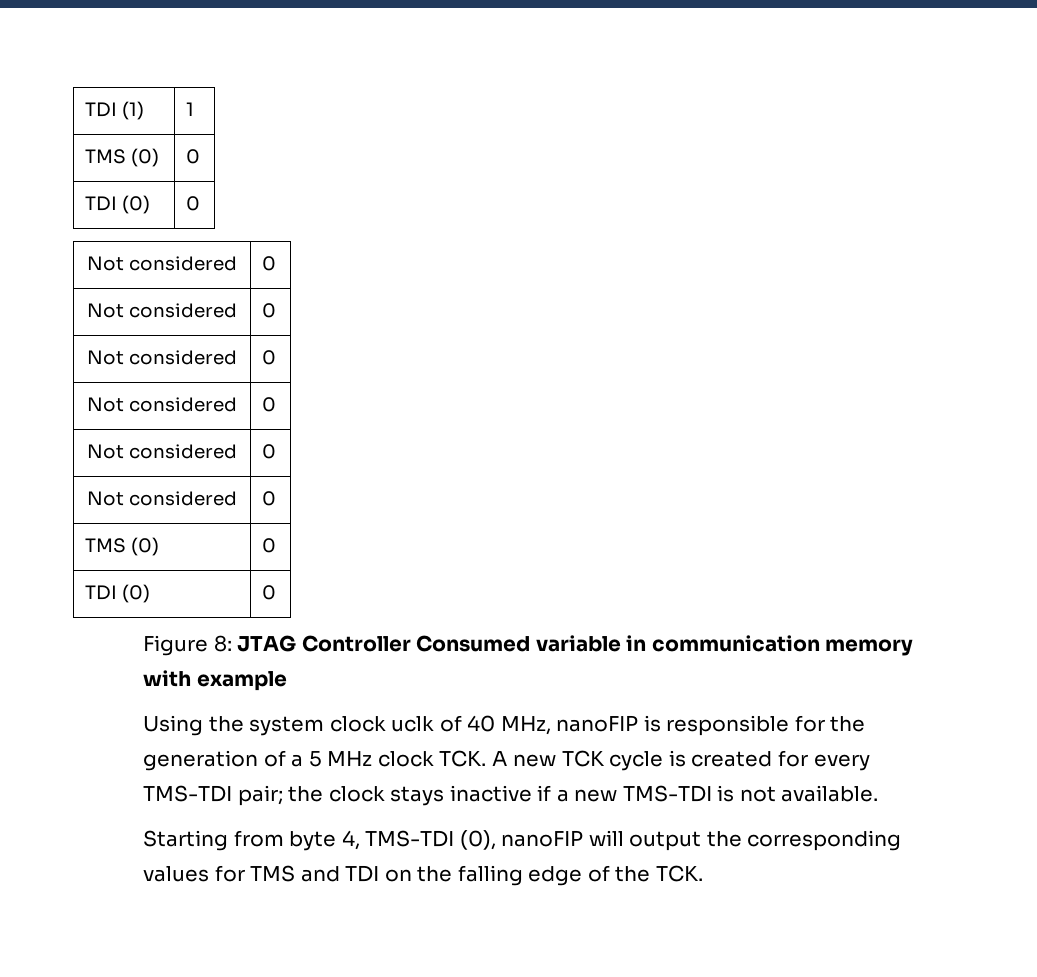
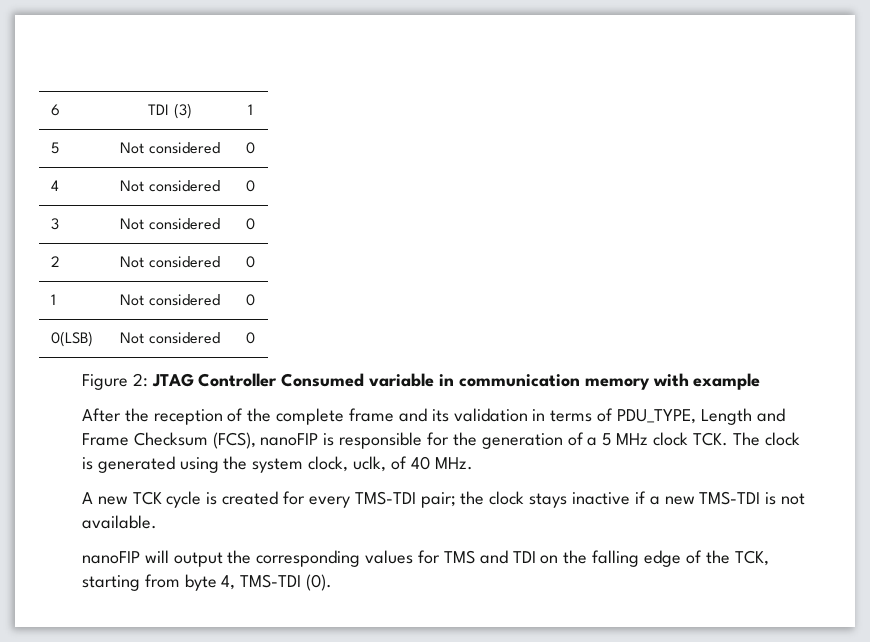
- TDI (1) | 1
- TMS (0) | 0
- TDI (0) | 0
- Not considered | 0
- Not considered | 0
- Not considered | 0
- Not considered | 0
- Not considered | 0
- Not considered | 0
- TMS (0) | 0
- TDI (0) | 0
+ 6 | TDI (3) | 1
+ 5 | Not considered | 0
+ 4 | Not considered | 0
+ 3 | Not considered | 0
+ 2 | Not considered | 0
+ 1 | Not considered | 0
+ 0(LSB) | Not considered | 0
- Figure 8: JTAG Controller Consumed variable in communication memory with example
+ Figure 2: JTAG Controller Consumed variable in communication memory with example
- Using the system clock uclk of 40 MHz, nanoFIP is responsible for the generation of a 5 MHz clock TCK. A new TCK cycle is created for every TMS-TDI pair; the clock stays inactive if a new TMS-TDI is not available.
+ After the reception of the complete frame and its validation in terms of PDU_TYPE, Length and Frame Checksum (FCS), nanoFIP is responsible for the generation of a 5 MHz clock TCK. The clock is generated using the system clock, uclk, of 40 MHz.
+ A new TCK cycle is created for every TMS-TDI pair; the clock stays inactive if a new TMS-TDI is not available.
- Starting from byte 4, TMS-TDI (0), nanoFIP will output the corresponding values for TMS and TDI on the falling edge of the TCK.
+ nanoFIP will output the corresponding values for TMS and TDI on the falling edge of the TCK, starting from byte 4, TMS-TDI (0).

